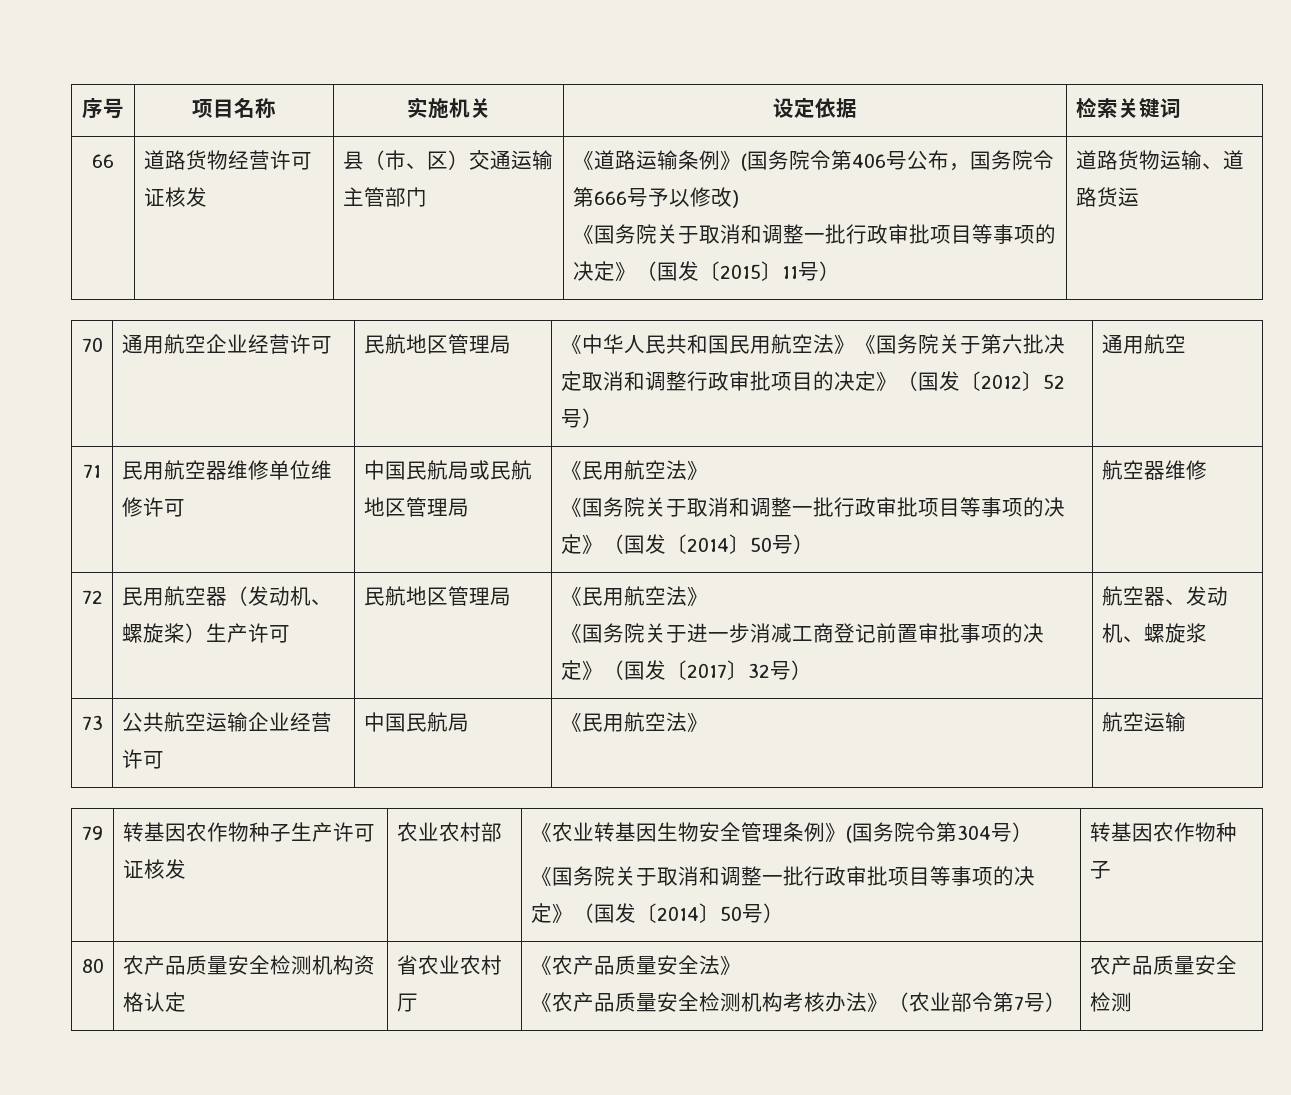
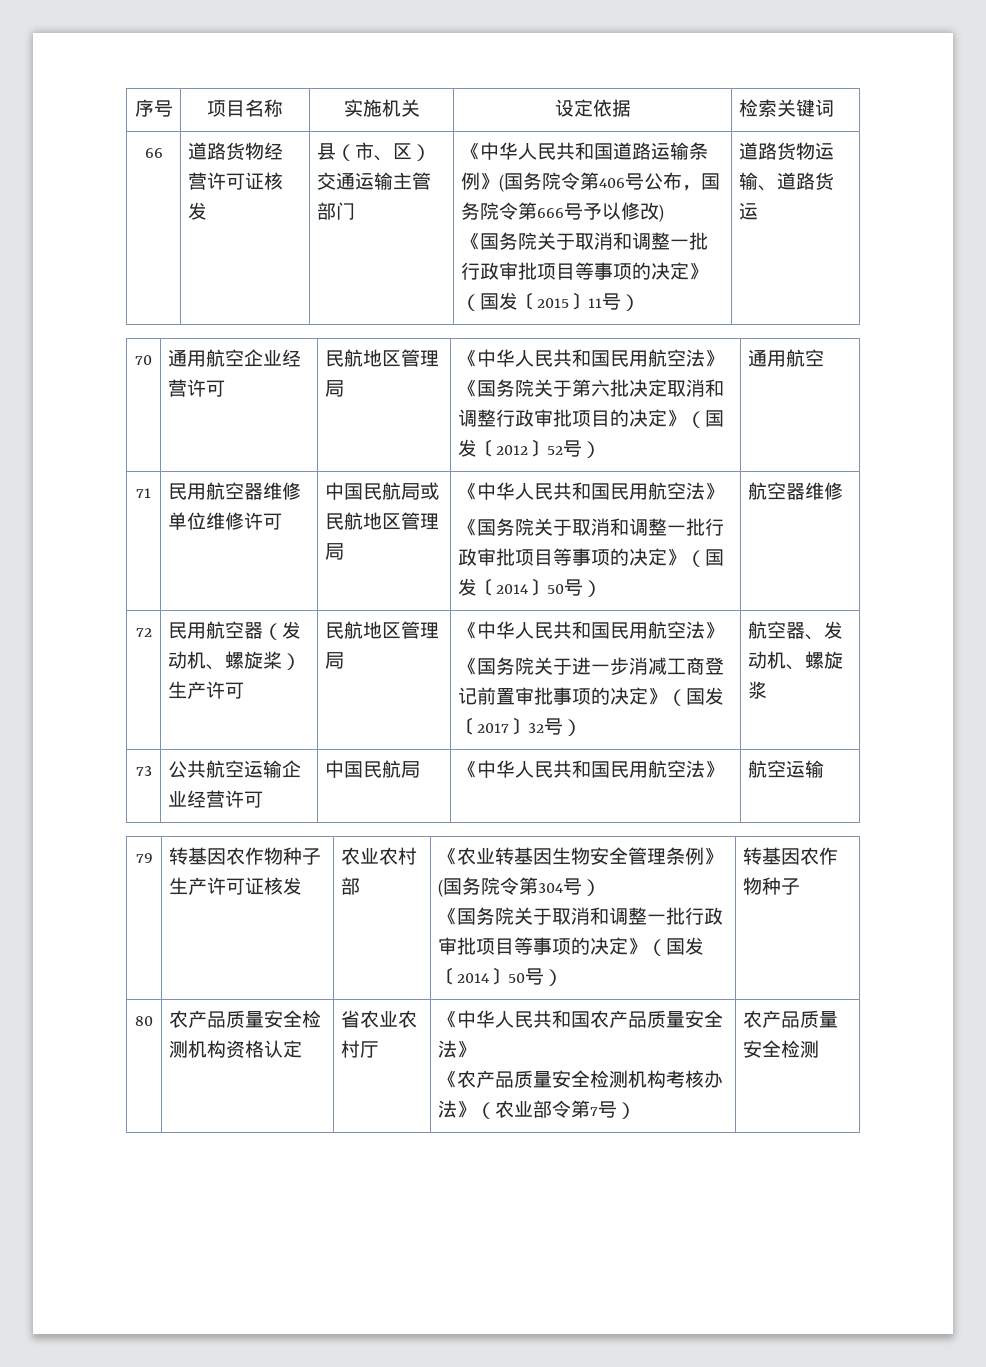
- 《道路运输条例》(国务院令第406号公布，国务院令第666号予以修改)
+ 《中华人民共和国道路运输条例》(国务院令第406号公布，国务院令第666号予以修改)
- 中国民航局或民航地区管理局 | 《民用航空法》
+ 中国民航局或民航地区管理局 | 《中华人民共和国民用航空法》
- 民用航空器（发动机、螺旋桨）生产许可 | 民航地区管理局 | 《民用航空法》
+ 民用航空器（发动机、螺旋桨）生产许可 | 民航地区管理局 | 《中华人民共和国民用航空法》
- 73 | 公共航空运输企业经营许可 | 中国民航局 | 《民用航空法》 | 航空运输
+ 73 | 公共航空运输企业经营许可 | 中国民航局 | 《中华人民共和国民用航空法》 | 航空运输
- 80 | 农产品质量安全检测机构资格认定 | 省农业农村厅 | 《农产品质量安全法》
+ 80 | 农产品质量安全检测机构资格认定 | 省农业农村厅 | 《中华人民共和国农产品质量安全法》

